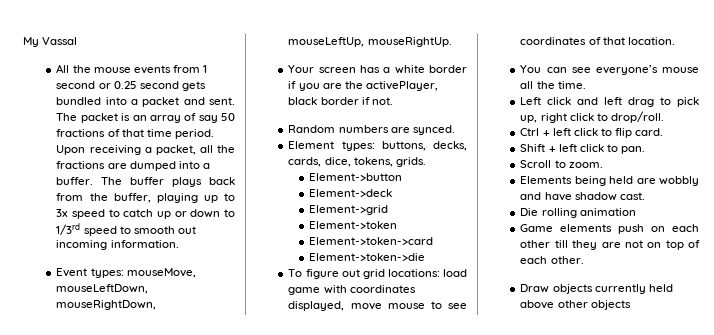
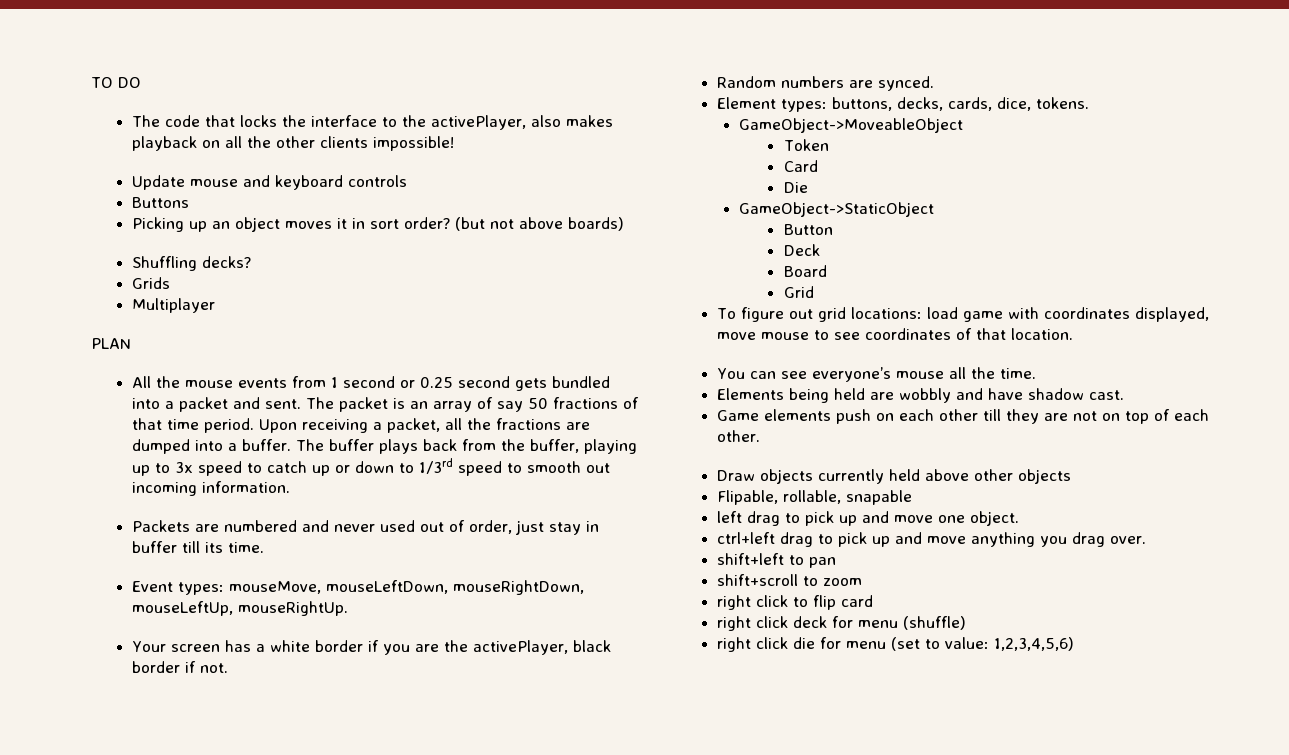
- My Vassal
+ TO DO
+ The code that locks the interface to the activePlayer, also makes playback on all the other clients impossible!
+ Update mouse and keyboard controls
+ Buttons
+ Picking up an object moves it in sort order? (but not above boards)
+ Shuffling decks?
+ Grids
+ Multiplayer
+ PLAN
+ Packets are numbered and never used out of order, just stay in buffer till its time.
- Element types: buttons, decks, cards, dice, tokens, grids.
- Element->button
- Element->deck
- Element->grid
- Element->token
- Element->token->card
- Element->token->die
+ Element types: buttons, decks, cards, dice, tokens.
+ GameObject->MoveableObject
+ Token
+ Card
+ Die
+ GameObject->StaticObject
+ Button
+ Deck
+ Board
+ Grid
- Left click and left drag to pick up, right click to drop/roll.
- Ctrl + left click to flip card.
- Shift + left click to pan.
- Scroll to zoom.
- Die rolling animation
+ Flipable, rollable, snapable
+ left drag to pick up and move one object.
+ ctrl+left drag to pick up and move anything you drag over.
+ shift+left to pan
+ shift+scroll to zoom
+ right click to flip card
+ right click deck for menu (shuffle)
+ right click die for menu (set to value: 1,2,3,4,5,6)

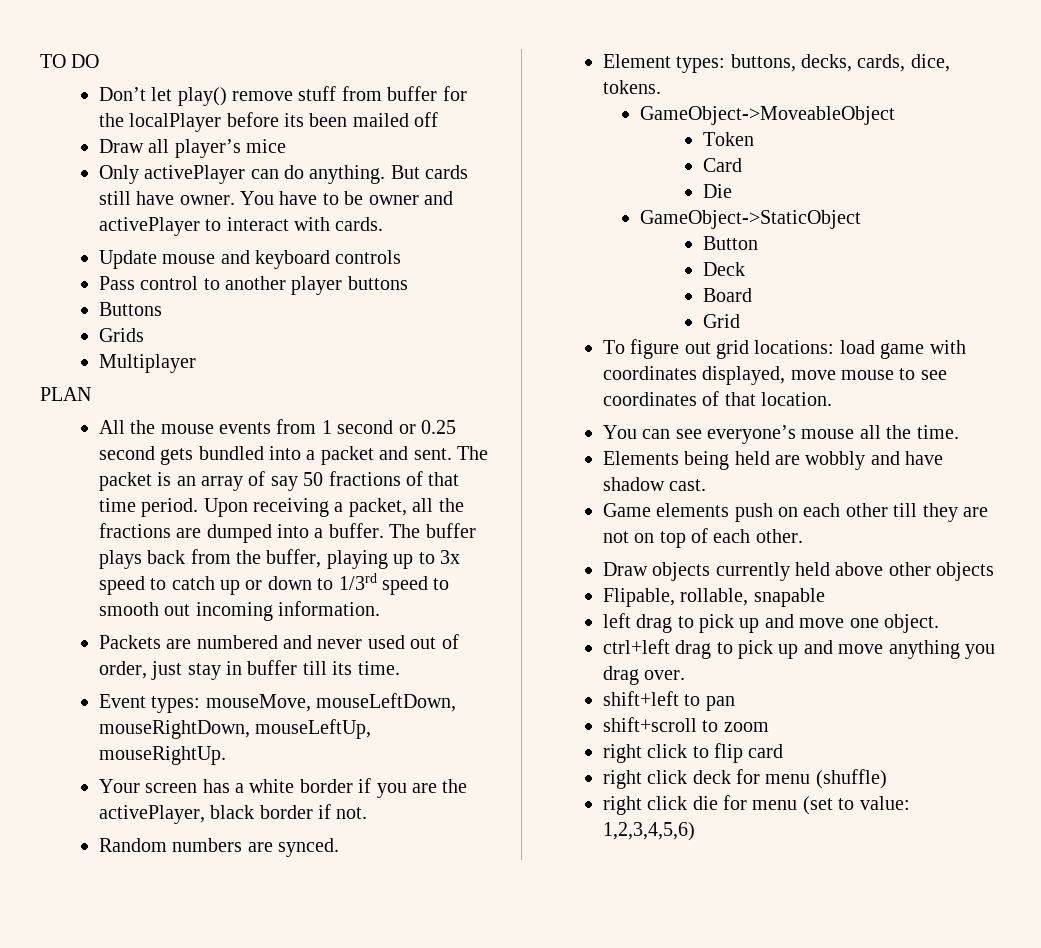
- The code that locks the interface to the activePlayer, also makes playback on all the other clients impossible!
+ Don’t let play() remove stuff from buffer for the localPlayer before its been mailed off
+ Draw all player’s mice
+ Only activePlayer can do anything. But cards still have owner. You have to be owner and activePlayer to interact with cards.
+ Pass control to another player buttons
  Buttons
- Picking up an object moves it in sort order? (but not above boards)
- Shuffling decks?

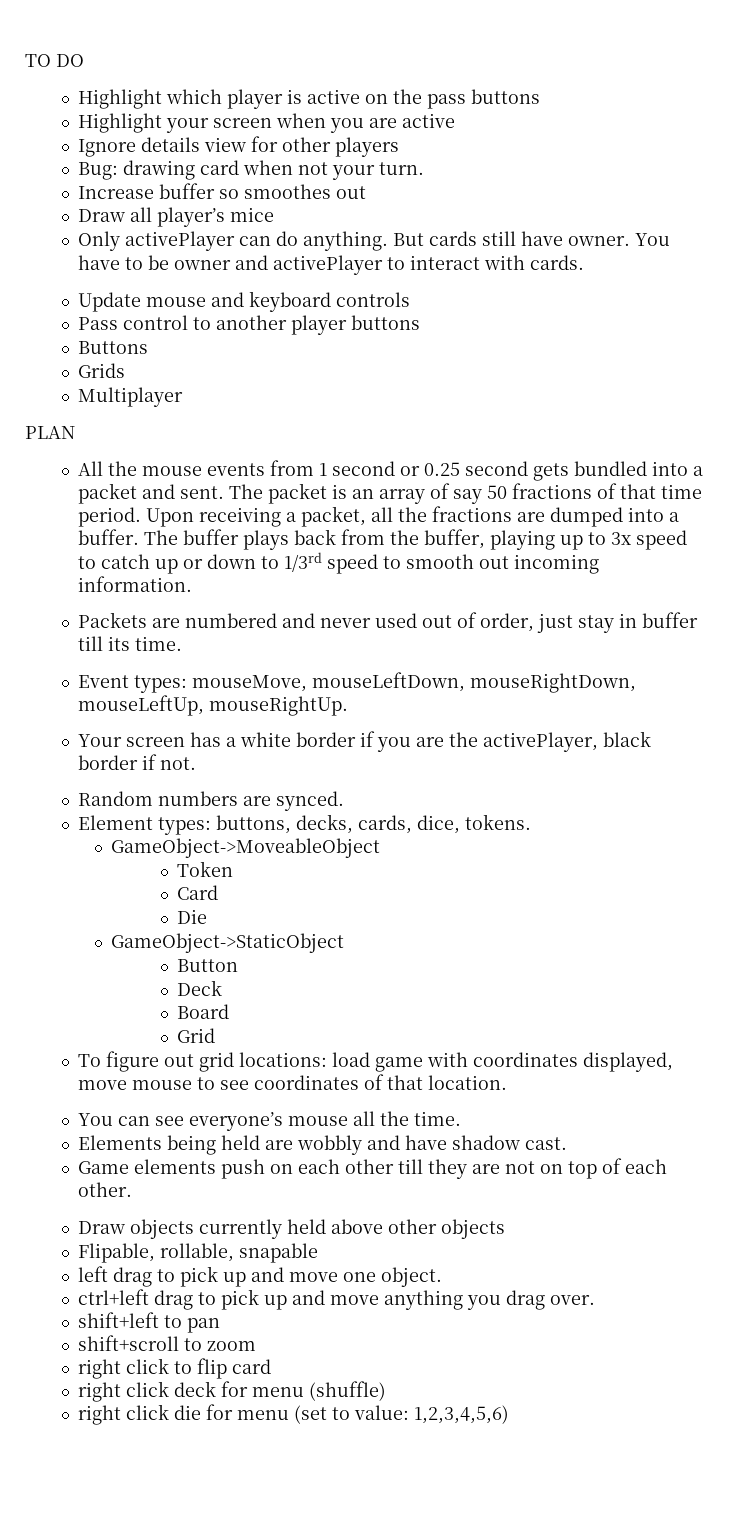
- Don’t let play() remove stuff from buffer for the localPlayer before its been mailed off
+ Highlight which player is active on the pass buttons
+ Highlight your screen when you are active
+ Ignore details view for other players
+ Bug: drawing card when not your turn.
+ Increase buffer so smoothes out

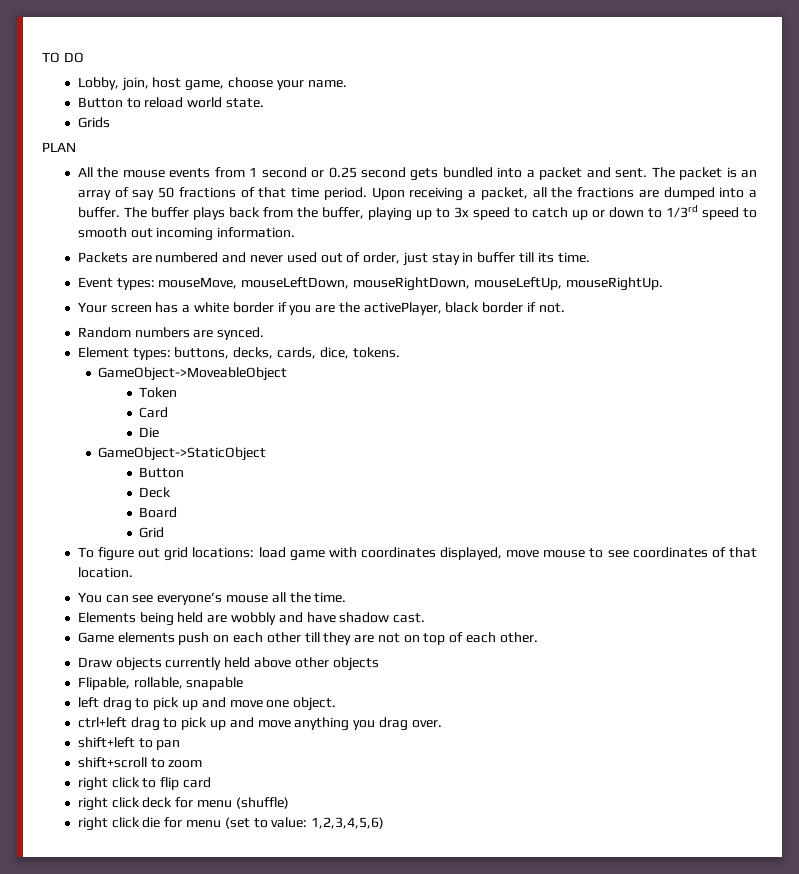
- Highlight which player is active on the pass buttons
- Highlight your screen when you are active
- Ignore details view for other players
- Bug: drawing card when not your turn.
- Increase buffer so smoothes out
- Draw all player’s mice
- Only activePlayer can do anything. But cards still have owner. You have to be owner and activePlayer to interact with cards.
- Update mouse and keyboard controls
- Pass control to another player buttons
- Buttons
+ Lobby, join, host game, choose your name.
+ Button to reload world state.
- Multiplayer

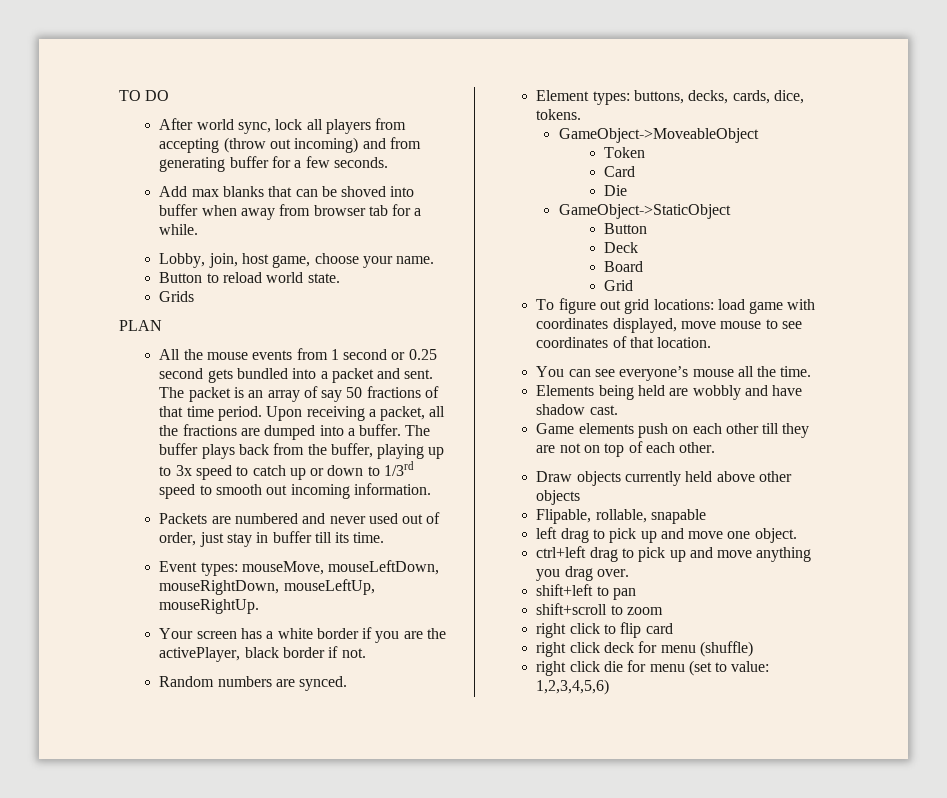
+ After world sync, lock all players from accepting (throw out incoming) and from generating buffer for a few seconds.
+ Add max blanks that can be shoved into buffer when away from browser tab for a while.

